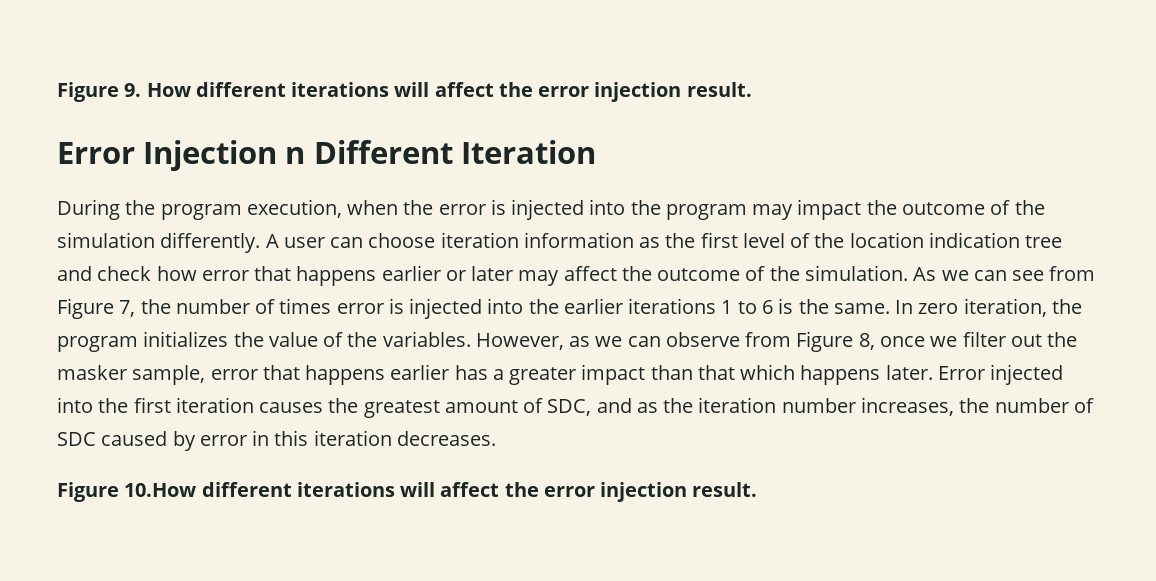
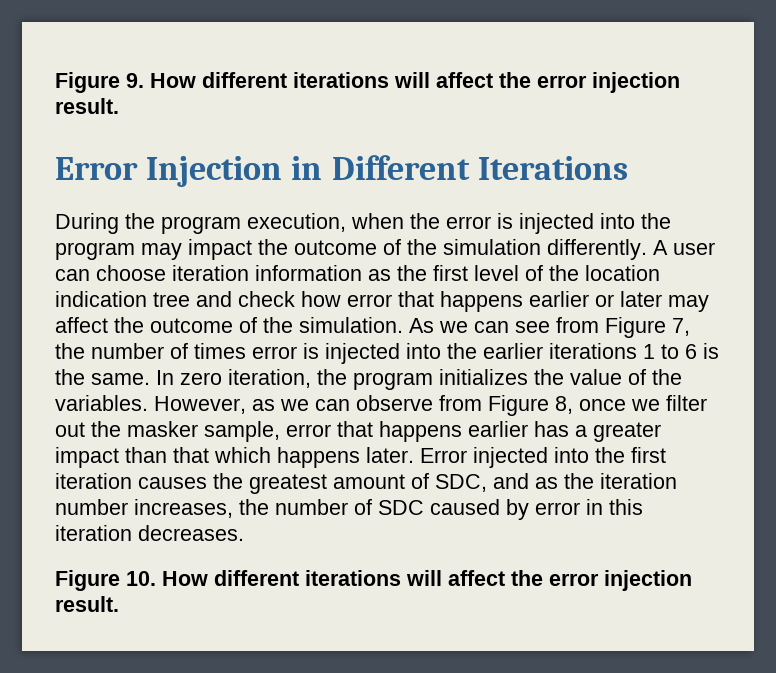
- Error Injection n Different Iteration
+ Error Injection in Different Iterations
- Figure 10.How different iterations will affect the error injection result.
+ Figure 10. How different iterations will affect the error injection result.

